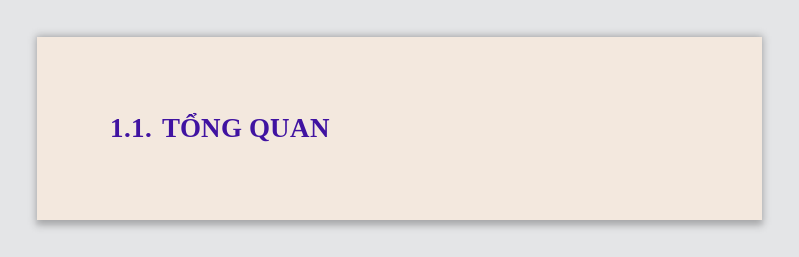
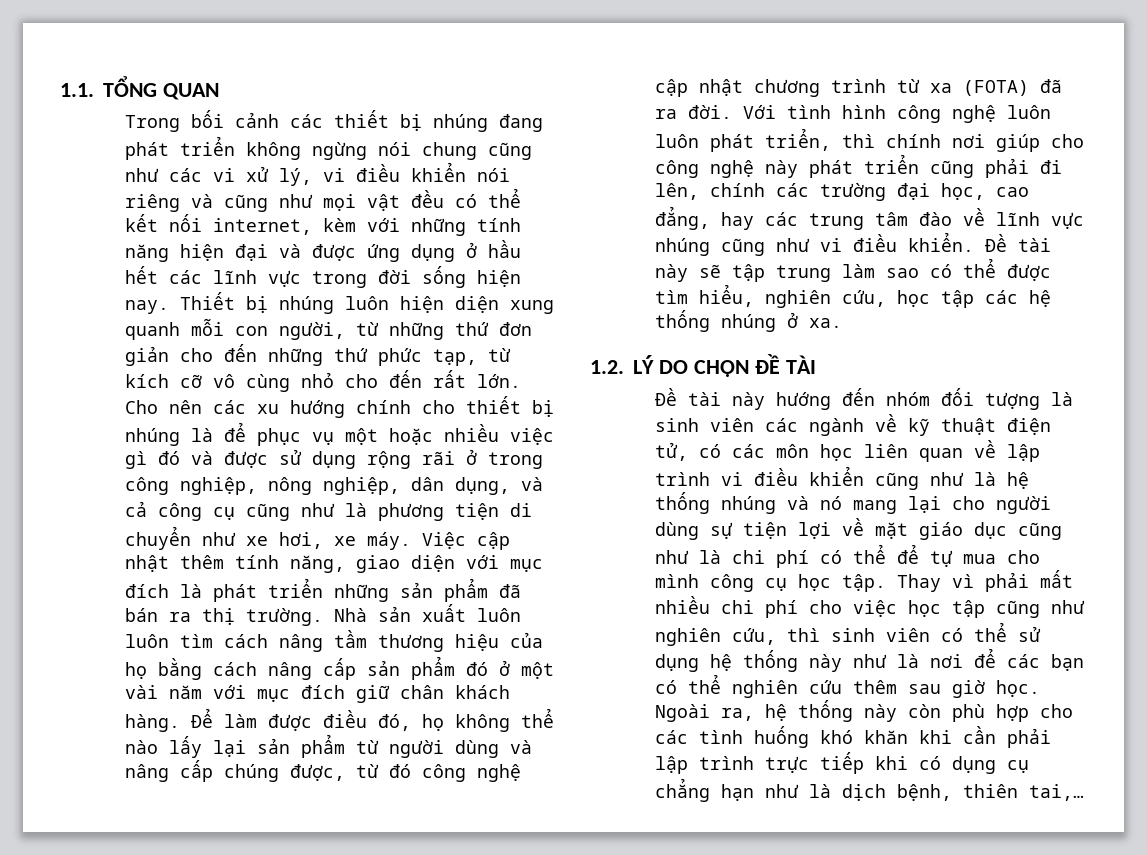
+ Trong bối cảnh các thiết bị nhúng đang phát triển không ngừng nói chung cũng như các vi xử lý, vi điều khiển nói riêng và cũng như mọi vật đều có thể kết nối internet, kèm với những tính năng hiện đại và được ứng dụng ở hầu hết các lĩnh vực trong đời sống hiện nay. Thiết bị nhúng luôn hiện diện xung quanh mỗi con người, từ những thứ đơn giản cho đến những thứ phức tạp, từ kích cỡ vô cùng nhỏ cho đến rất lớn. Cho nên các xu hướng chính cho thiết bị nhúng là để phục vụ một hoặc nhiều việc gì đó và được sử dụng rộng rãi ở trong công nghiệp, nông nghiệp, dân dụng, và cả công cụ cũng như là phương tiện di chuyển như xe hơi, xe máy. Việc cập nhật thêm tính năng, giao diện với mục đích là phát triển những sản phẩm đã bán ra thị trường. Nhà sản xuất luôn luôn tìm cách nâng tầm thương hiệu của họ bằng cách nâng cấp sản phẩm đó ở một vài năm với mục đích giữ chân khách hàng. Để làm được điều đó, họ không thể nào lấy lại sản phẩm từ người dùng và nâng cấp chúng được, từ đó công nghệ cập nhật chương trình từ xa (FOTA) đã ra đời. Với tình hình công nghệ luôn luôn phát triển, thì chính nơi giúp cho công nghệ này phát triển cũng phải đi lên, chính các trường đại học, cao đẳng, hay các trung tâm đào về lĩnh vực nhúng cũng như vi điều khiển. Đề tài này sẽ tập trung làm sao có thể được tìm hiểu, nghiên cứu, học tập các hệ thống nhúng ở xa.
+ 1.2. LÝ DO CHỌN ĐỀ TÀI
+ Đề tài này hướng đến nhóm đối tượng là sinh viên các ngành về kỹ thuật điện tử, có các môn học liên quan về lập trình vi điều khiển cũng như là hệ thống nhúng và nó mang lại cho người dùng sự tiện lợi về mặt giáo dục cũng như là chi phí có thể để tự mua cho mình công cụ học tập. Thay vì phải mất nhiều chi phí cho việc học tập cũng như nghiên cứu, thì sinh viên có thể sử dụng hệ thống này như là nơi để các bạn có thể nghiên cứu thêm sau giờ học. Ngoài ra, hệ thống này còn phù hợp cho các tình huống khó khăn khi cần phải lập trình trực tiếp khi có dụng cụ chẳng hạn như là dịch bệnh, thiên tai,…

